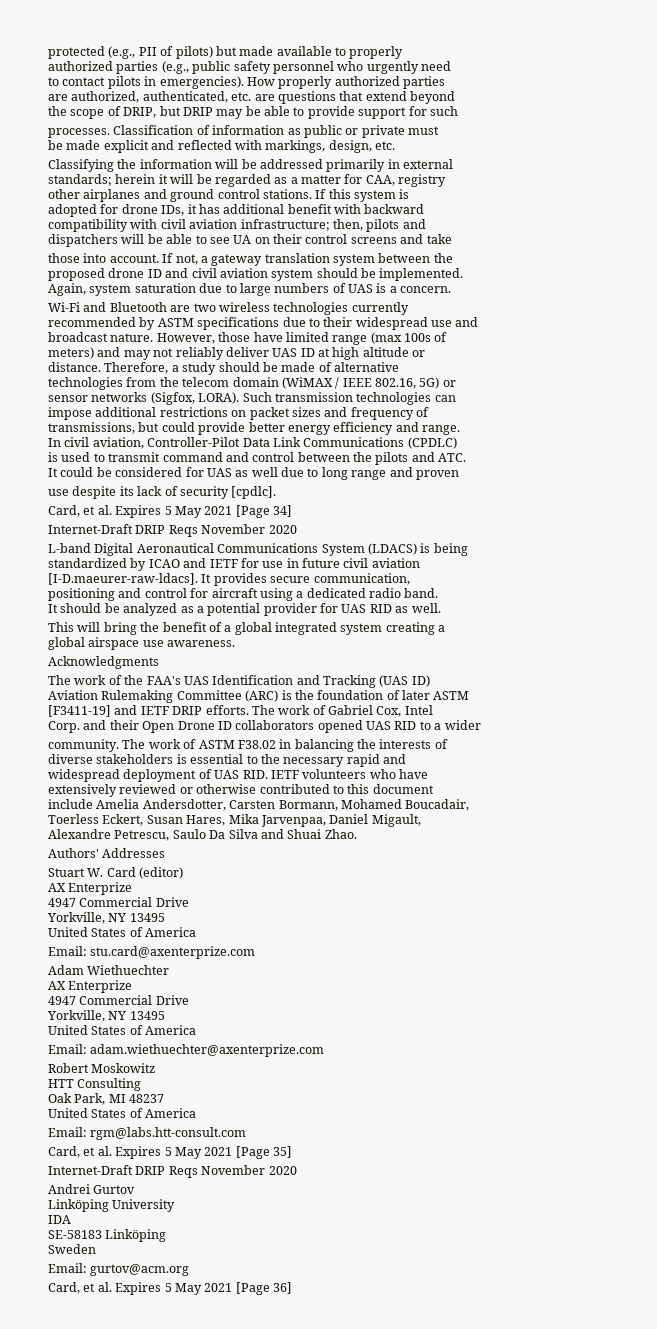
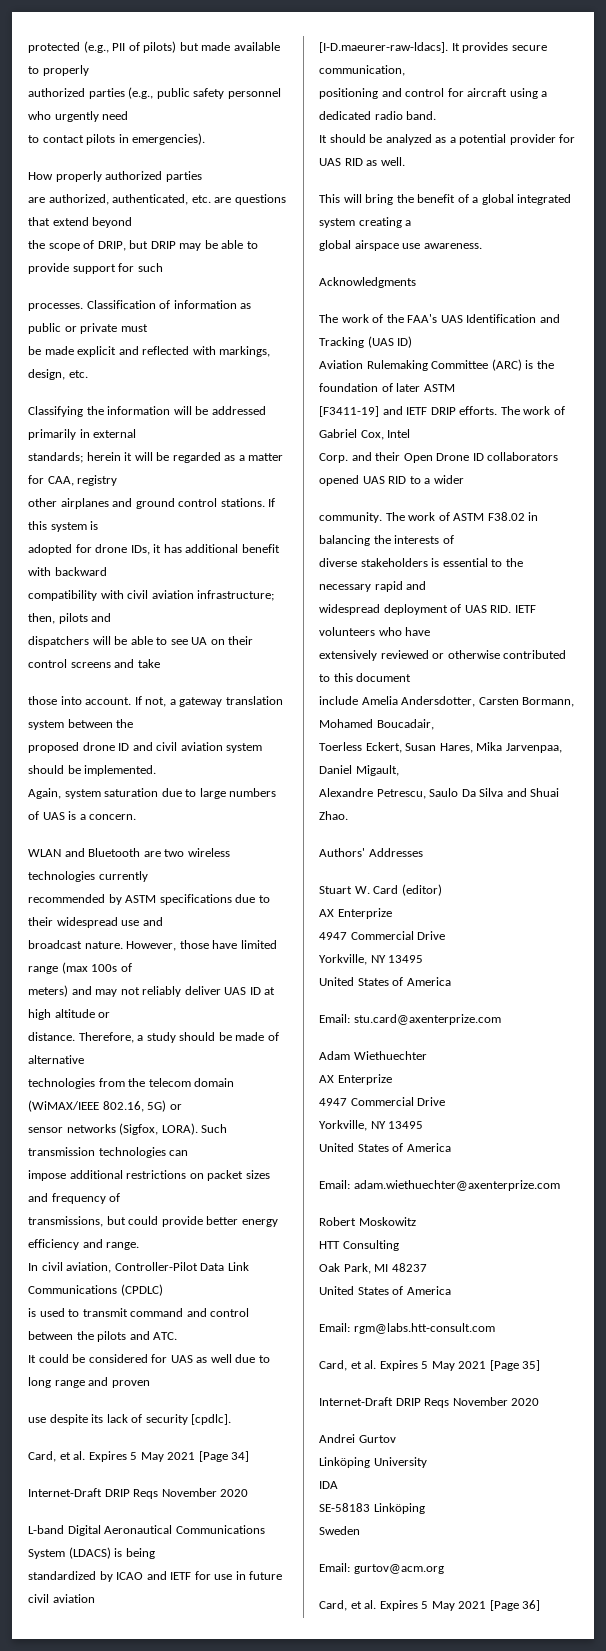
- to contact pilots in emergencies). How properly authorized parties
+ to contact pilots in emergencies).
+ How properly authorized parties
- Wi-Fi and Bluetooth are two wireless technologies currently
+ WLAN and Bluetooth are two wireless technologies currently
- technologies from the telecom domain (WiMAX / IEEE 802.16, 5G) or
+ technologies from the telecom domain (WiMAX/IEEE 802.16, 5G) or

